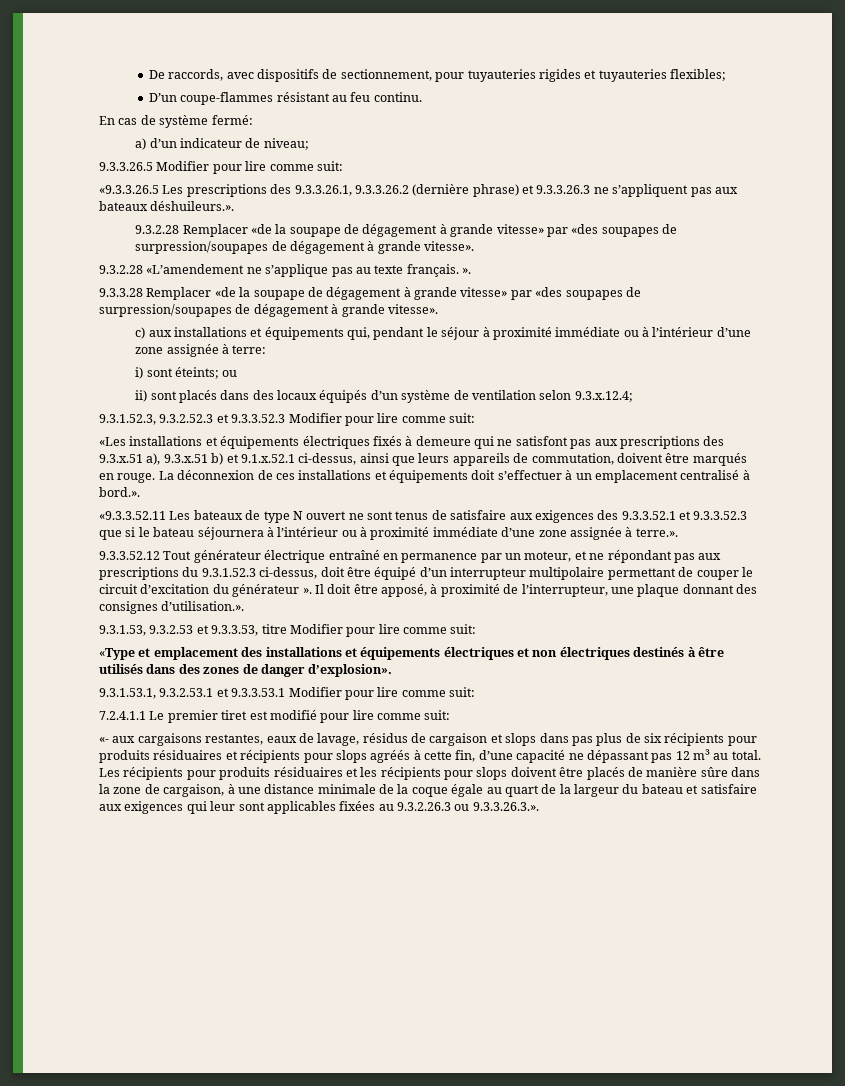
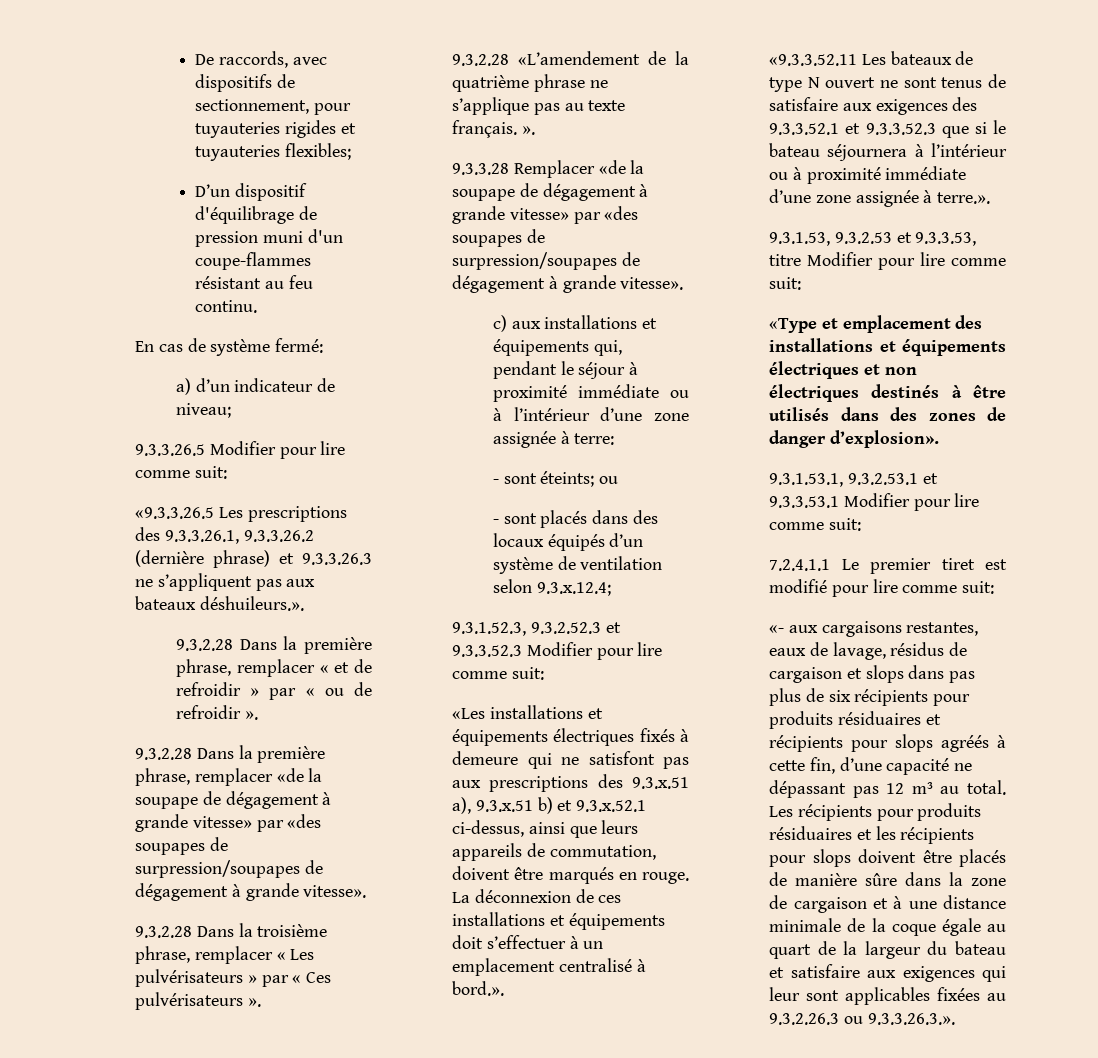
- D’un coupe-flammes résistant au feu continu.
+ D’un dispositif d'équilibrage de pression muni d'un coupe-flammes résistant au feu continu.
- 9.3.2.28 Remplacer «de la soupape de dégagement à grande vitesse» par «des soupapes de surpression/soupapes de dégagement à grande vitesse».
+ 9.3.2.28 Dans la première phrase, remplacer « et de refroidir » par « ou de refroidir ».
+ 9.3.2.28 Dans la première phrase, remplacer «de la soupape de dégagement à grande vitesse» par «des soupapes de surpression/soupapes de dégagement à grande vitesse».
- 9.3.2.28 «L’amendement ne s’applique pas au texte français. ».
+ 9.3.2.28 Dans la troisième phrase, remplacer « Les pulvérisateurs » par « Ces pulvérisateurs ».
+ 9.3.2.28 «L’amendement de la quatrième phrase ne s’applique pas au texte français. ».
- i) sont éteints; ou
+ - sont éteints; ou
- ii) sont placés dans des locaux équipés d’un système de ventilation selon 9.3.x.12.4;
+ - sont placés dans des locaux équipés d’un système de ventilation selon 9.3.x.12.4;
- «Les installations et équipements électriques fixés à demeure qui ne satisfont pas aux prescriptions des 9.3.x.51 a), 9.3.x.51 b) et 9.1.x.52.1 ci-dessus, ainsi que leurs appareils de commutation, doivent être marqués en rouge.
+ «Les installations et équipements électriques fixés à demeure qui ne satisfont pas aux prescriptions des 9.3.x.51 a), 9.3.x.51 b) et 9.3.x.52.1 ci-dessus, ainsi que leurs appareils de commutation, doivent être marqués en rouge.
- 9.3.3.52.12 Tout générateur électrique entraîné en permanence par un moteur, et ne répondant pas aux prescriptions du 9.3.1.52.3 ci-dessus, doit être équipé d’un interrupteur multipolaire permettant de couper le circuit d’excitation du générateur ». Il doit être apposé, à proximité de l’interrupteur, une plaque donnant des consignes d’utilisation.».
- Les récipients pour produits résiduaires et les récipients pour slops doivent être placés de manière sûre dans la zone de cargaison, à une distance minimale de la coque égale au quart de la largeur du bateau et satisfaire aux exigences qui leur sont applicables fixées au 9.3.2.26.3 ou 9.3.3.26.3.».
+ Les récipients pour produits résiduaires et les récipients pour slops doivent être placés de manière sûre dans la zone de cargaison et à une distance minimale de la coque égale au quart de la largeur du bateau et satisfaire aux exigences qui leur sont applicables fixées au 9.3.2.26.3 ou 9.3.3.26.3.».

